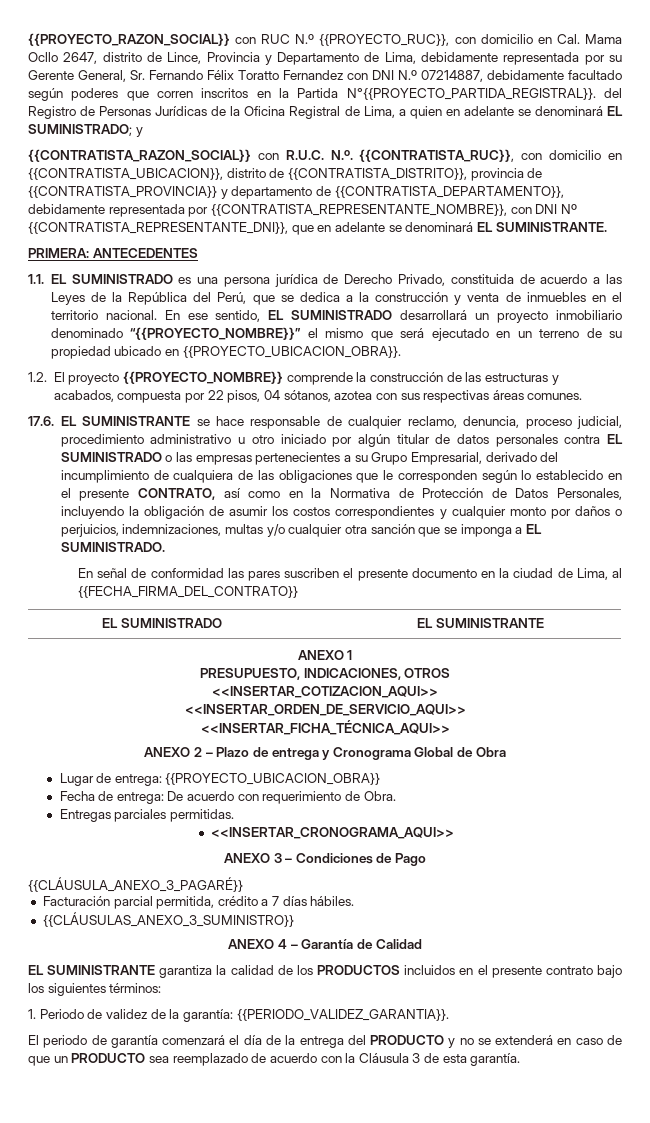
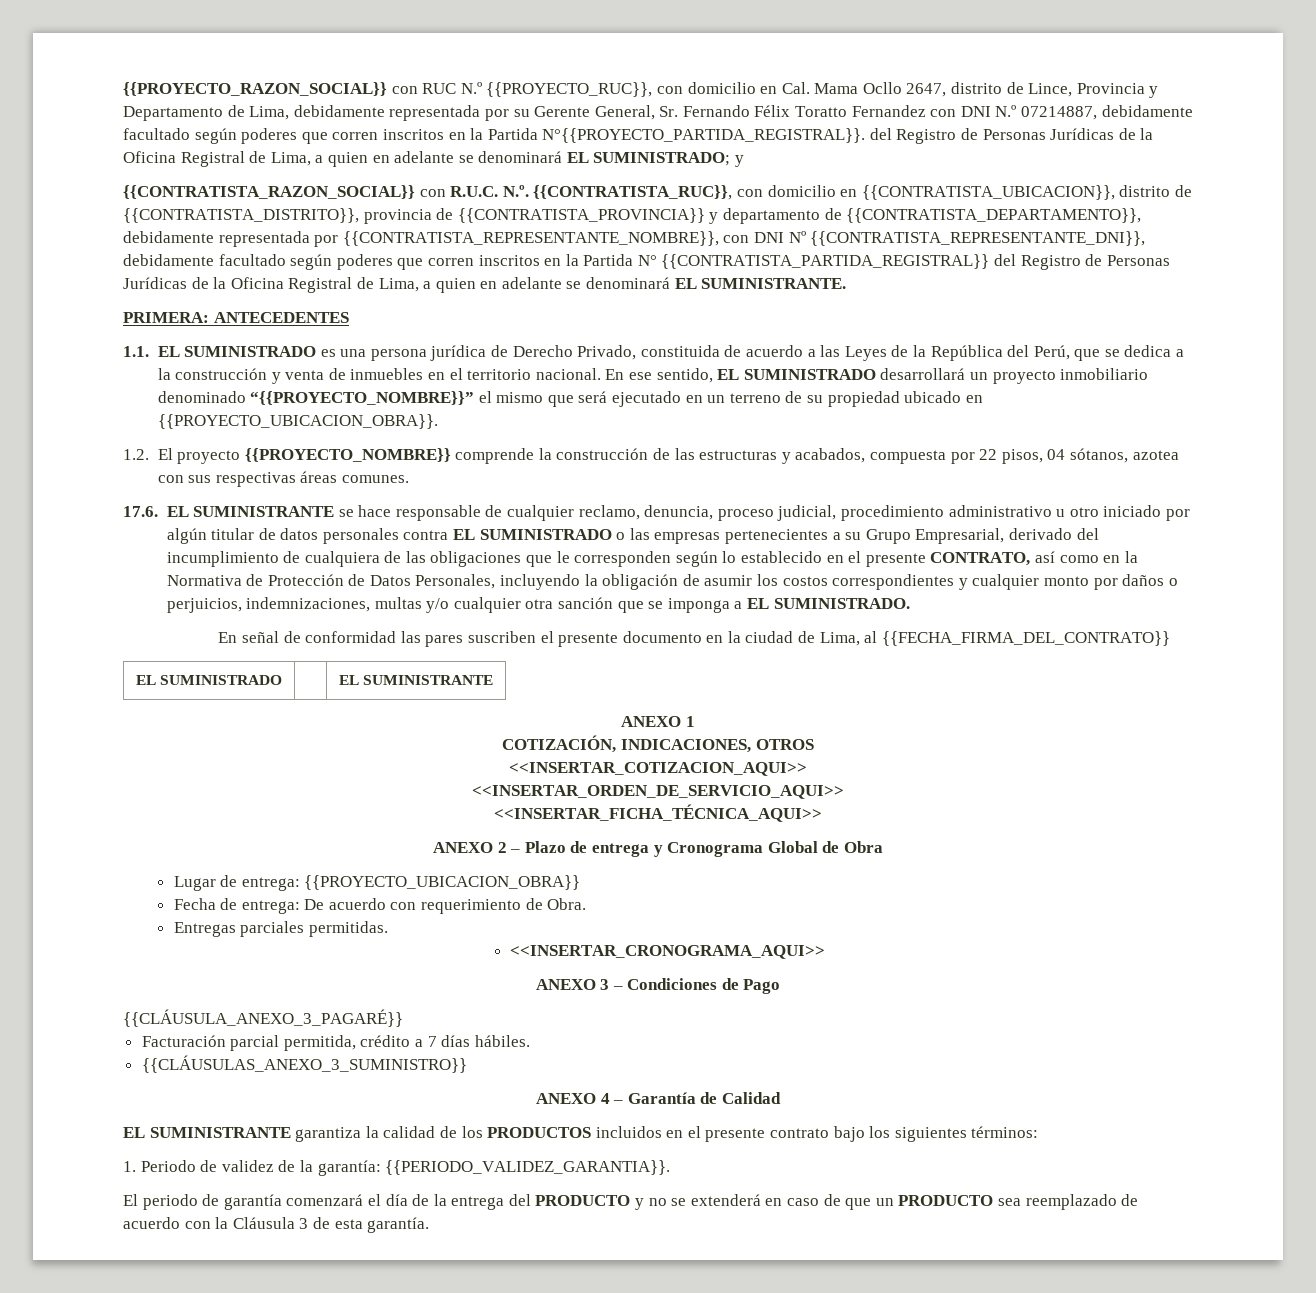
- {{CONTRATISTA_RAZON_SOCIAL}} con R.U.C. N.º. {{CONTRATISTA_RUC}}, con domicilio en {{CONTRATISTA_UBICACION}}, distrito de {{CONTRATISTA_DISTRITO}}, provincia de {{CONTRATISTA_PROVINCIA}} y departamento de {{CONTRATISTA_DEPARTAMENTO}}, debidamente representada por {{CONTRATISTA_REPRESENTANTE_NOMBRE}}, con DNI Nº {{CONTRATISTA_REPRESENTANTE_DNI}}, que en adelante se denominará EL SUMINISTRANTE.
+ {{CONTRATISTA_RAZON_SOCIAL}} con R.U.C. N.º. {{CONTRATISTA_RUC}}, con domicilio en {{CONTRATISTA_UBICACION}}, distrito de {{CONTRATISTA_DISTRITO}}, provincia de {{CONTRATISTA_PROVINCIA}} y departamento de {{CONTRATISTA_DEPARTAMENTO}}, debidamente representada por {{CONTRATISTA_REPRESENTANTE_NOMBRE}}, con DNI Nº {{CONTRATISTA_REPRESENTANTE_DNI}}, debidamente facultado según poderes que corren inscritos en la Partida N° {{CONTRATISTA_PARTIDA_REGISTRAL}} del Registro de Personas Jurídicas de la Oficina Registral de Lima, a quien en adelante se denominará EL SUMINISTRANTE.
- PRESUPUESTO, INDICACIONES, OTROS
+ COTIZACIÓN, INDICACIONES, OTROS

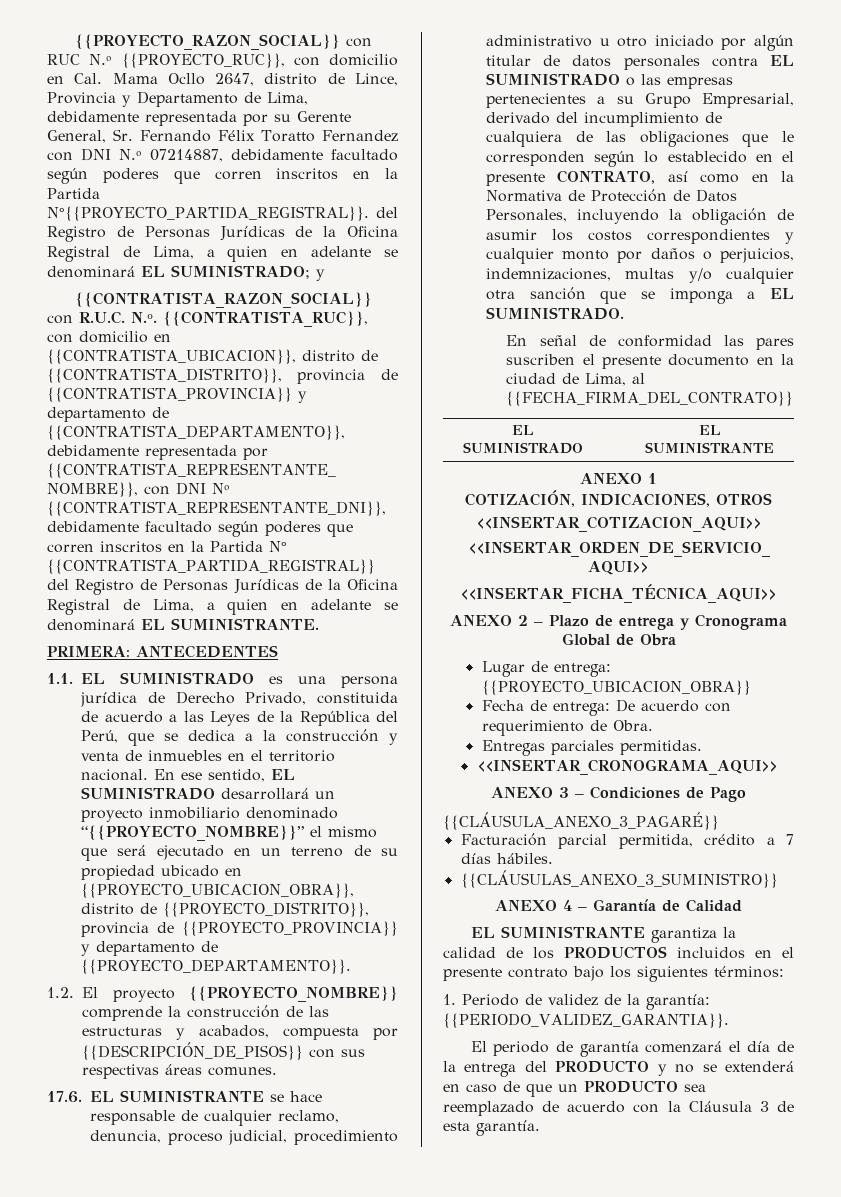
- En ese sentido, EL SUMINISTRADO desarrollará un proyecto inmobiliario denominado “{{PROYECTO_NOMBRE}}” el mismo que será ejecutado en un terreno de su propiedad ubicado en {{PROYECTO_UBICACION_OBRA}}.
+ En ese sentido, EL SUMINISTRADO desarrollará un proyecto inmobiliario denominado “{{PROYECTO_NOMBRE}}” el mismo que será ejecutado en un terreno de su propiedad ubicado en {{PROYECTO_UBICACION_OBRA}}, distrito de {{PROYECTO_DISTRITO}}, provincia de {{PROYECTO_PROVINCIA}} y departamento de {{PROYECTO_DEPARTAMENTO}}.
- 1.2. El proyecto {{PROYECTO_NOMBRE}} comprende la construcción de las estructuras y acabados, compuesta por 22 pisos, 04 sótanos, azotea con sus respectivas áreas comunes.
+ 1.2. El proyecto {{PROYECTO_NOMBRE}} comprende la construcción de las estructuras y acabados, compuesta por {{DESCRIPCIÓN_DE_PISOS}} con sus respectivas áreas comunes.

